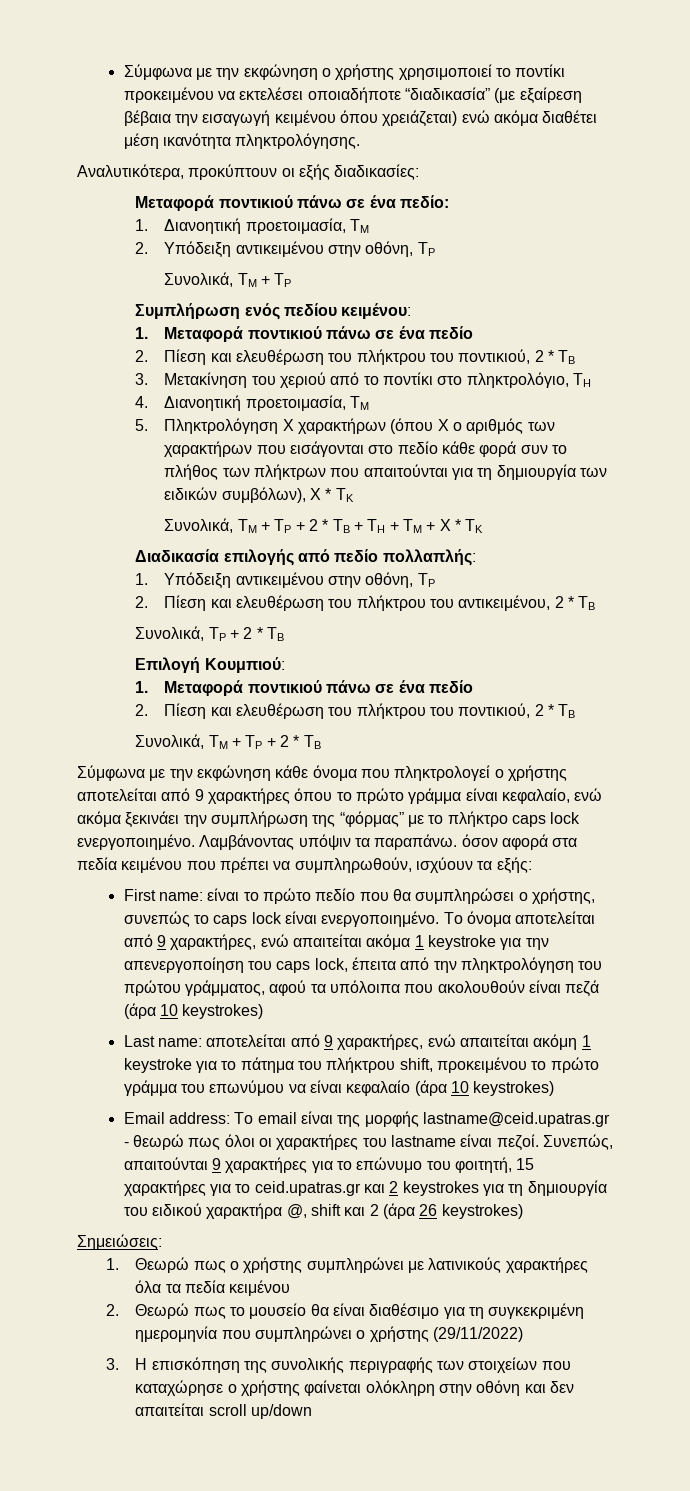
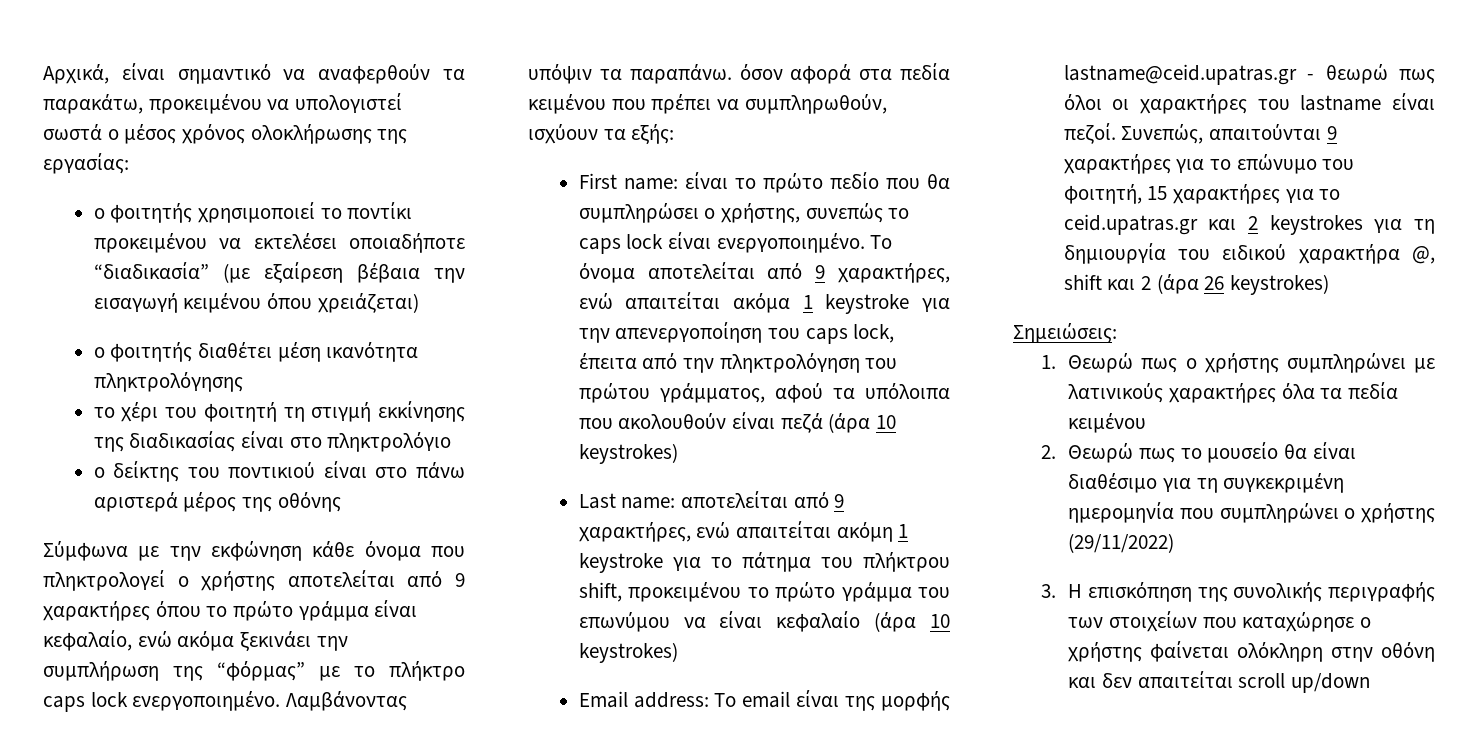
- Σύμφωνα με την εκφώνηση ο χρήστης χρησιμοποιεί το ποντίκι προκειμένου να εκτελέσει οποιαδήποτε “διαδικασία” (με εξαίρεση βέβαια την εισαγωγή κειμένου όπου χρειάζεται) ενώ ακόμα διαθέτει μέση ικανότητα πληκτρολόγησης.
- Αναλυτικότερα, προκύπτουν οι εξής διαδικασίες:
- Μεταφορά ποντικιού πάνω σε ένα πεδίο:
- 1. Διανοητική προετοιμασία, ΤΜ
- 2. Υπόδειξη αντικειμένου στην οθόνη, ΤΡ
- Συνολικά, ΤΜ + ΤΡ
- Συμπλήρωση ενός πεδίου κειμένου:
- 1. Μεταφορά ποντικιού πάνω σε ένα πεδίο
- 2. Πίεση και ελευθέρωση του πλήκτρου του ποντικιού, 2 * ΤΒ
- 3. Μετακίνηση του χεριού από το ποντίκι στο πληκτρολόγιο, ΤΗ
- 4. Διανοητική προετοιμασία, ΤΜ
- 5. Πληκτρολόγηση Χ χαρακτήρων (όπου Χ ο αριθμός των χαρακτήρων που εισάγονται στο πεδίο κάθε φορά συν το πλήθος των πλήκτρων που απαιτούνται για τη δημιουργία των ειδικών συμβόλων), X * TK
- Συνολικά, ΤΜ + ΤΡ + 2 * ΤΒ + ΤΗ + ΤΜ + X * TK
- Διαδικασία επιλογής από πεδίο πολλαπλής:
- 1. Υπόδειξη αντικειμένου στην οθόνη, ΤΡ
- 2. Πίεση και ελευθέρωση του πλήκτρου του αντικειμένου, 2 * ΤΒ
- Συνολικά, ΤΡ + 2 * ΤΒ
- Επιλογή Κουμπιού:
- 1. Μεταφορά ποντικιού πάνω σε ένα πεδίο
- 2. Πίεση και ελευθέρωση του πλήκτρου του ποντικιού, 2 * ΤΒ
- Συνολικά, ΤΜ + ΤΡ + 2 * ΤΒ
+ Αρχικά, είναι σημαντικό να αναφερθούν τα παρακάτω, προκειμένου να υπολογιστεί σωστά ο μέσος χρόνος ολοκλήρωσης της εργασίας:
+ ο φοιτητής χρησιμοποιεί το ποντίκι προκειμένου να εκτελέσει οποιαδήποτε “διαδικασία” (με εξαίρεση βέβαια την εισαγωγή κειμένου όπου χρειάζεται)
+ ο φοιτητής διαθέτει μέση ικανότητα πληκτρολόγησης
+ το χέρι του φοιτητή τη στιγμή εκκίνησης της διαδικασίας είναι στο πληκτρολόγιο
+ ο δείκτης του ποντικιού είναι στο πάνω αριστερά μέρος της οθόνης

